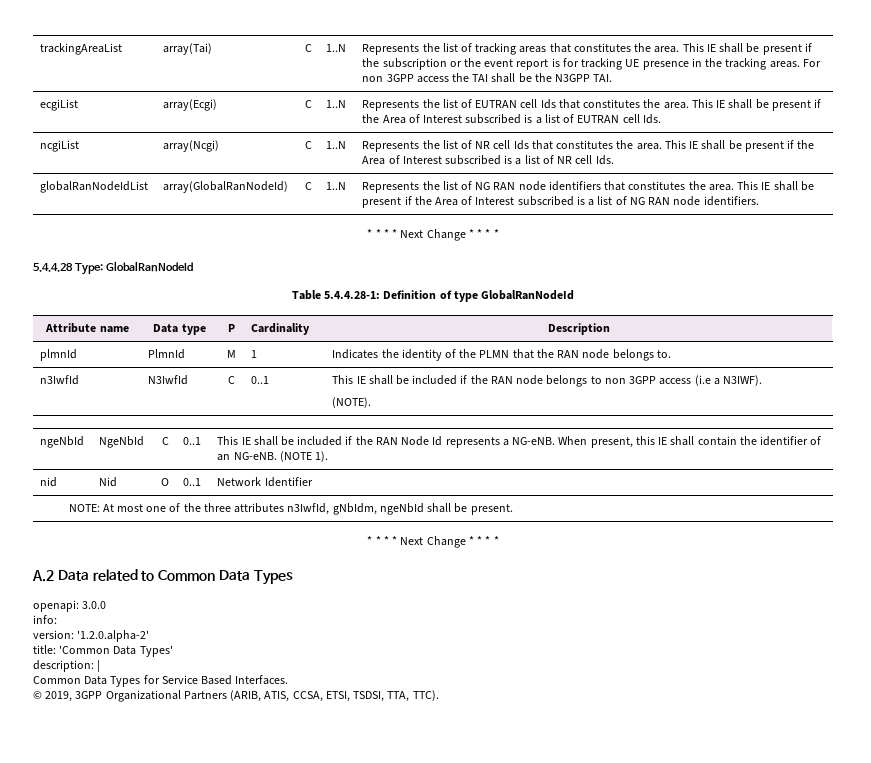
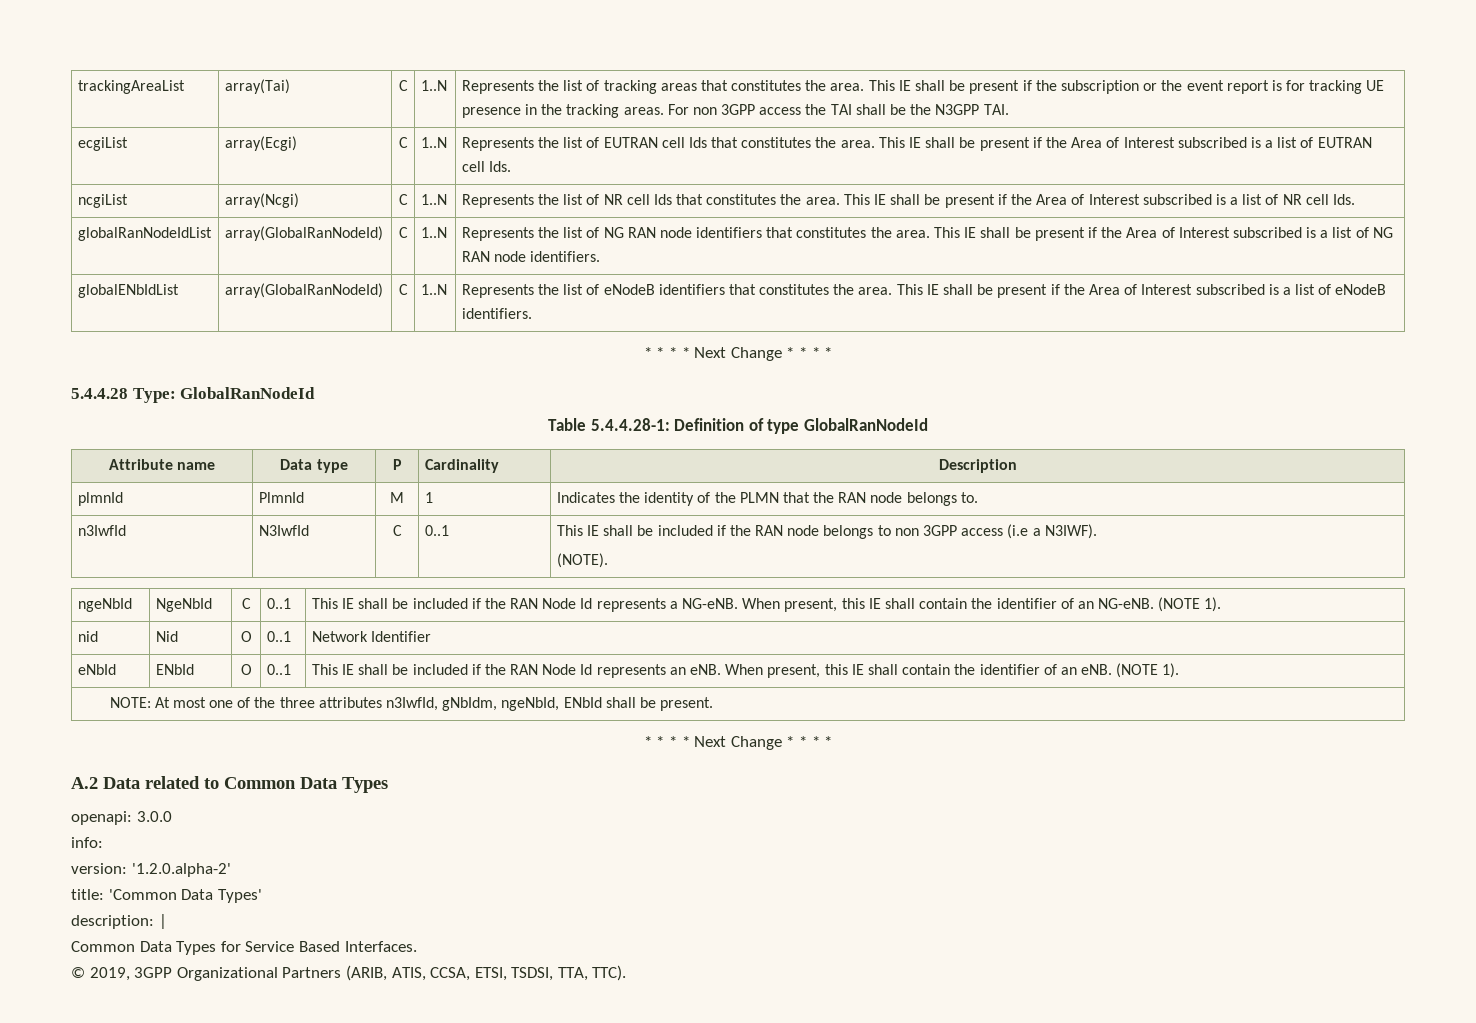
+ globalENbIdList | array(GlobalRanNodeId) | C | 1..N | Represents the list of eNodeB identifiers that constitutes the area. This IE shall be present if the Area of Interest subscribed is a list of eNodeB identifiers.
+ eNbId | ENbId | O | 0..1 | This IE shall be included if the RAN Node Id represents an eNB. When present, this IE shall contain the identifier of an eNB. (NOTE 1).
- NOTE: At most one of the three attributes n3IwfId, gNbIdm, ngeNbId shall be present.
+ NOTE: At most one of the three attributes n3IwfId, gNbIdm, ngeNbId, ENbId shall be present.

